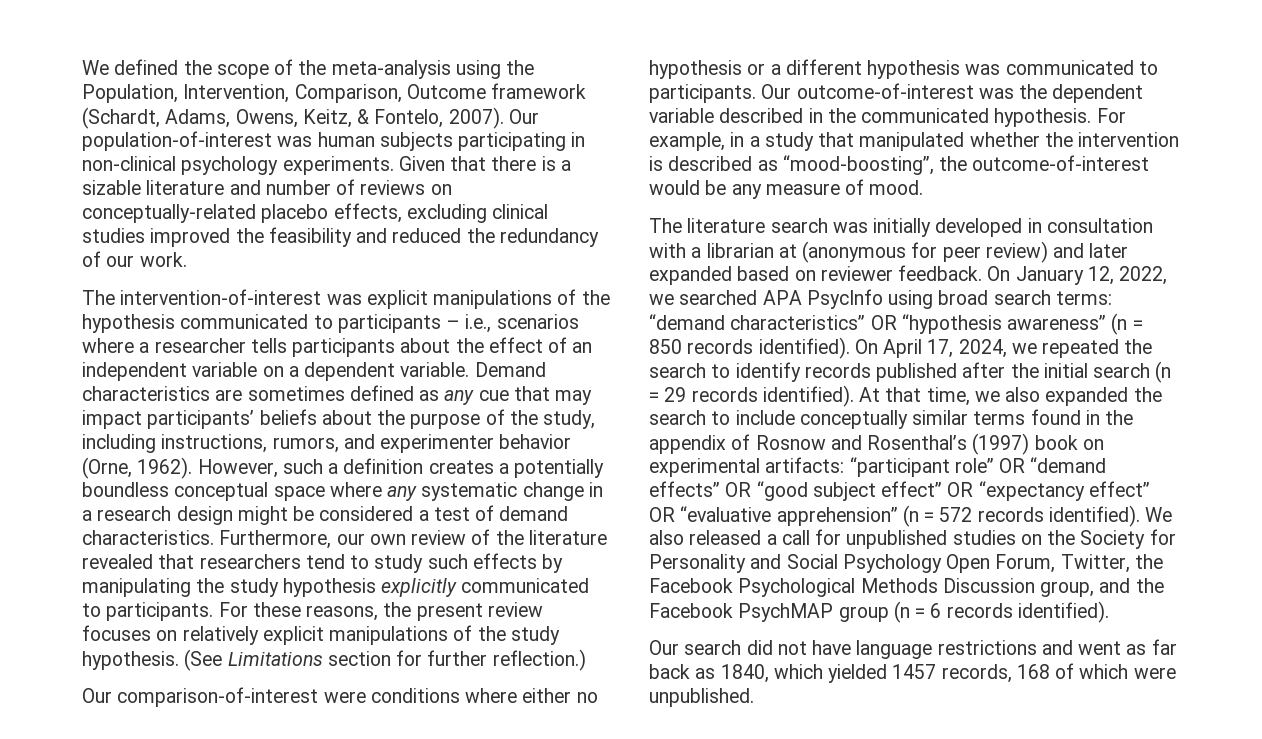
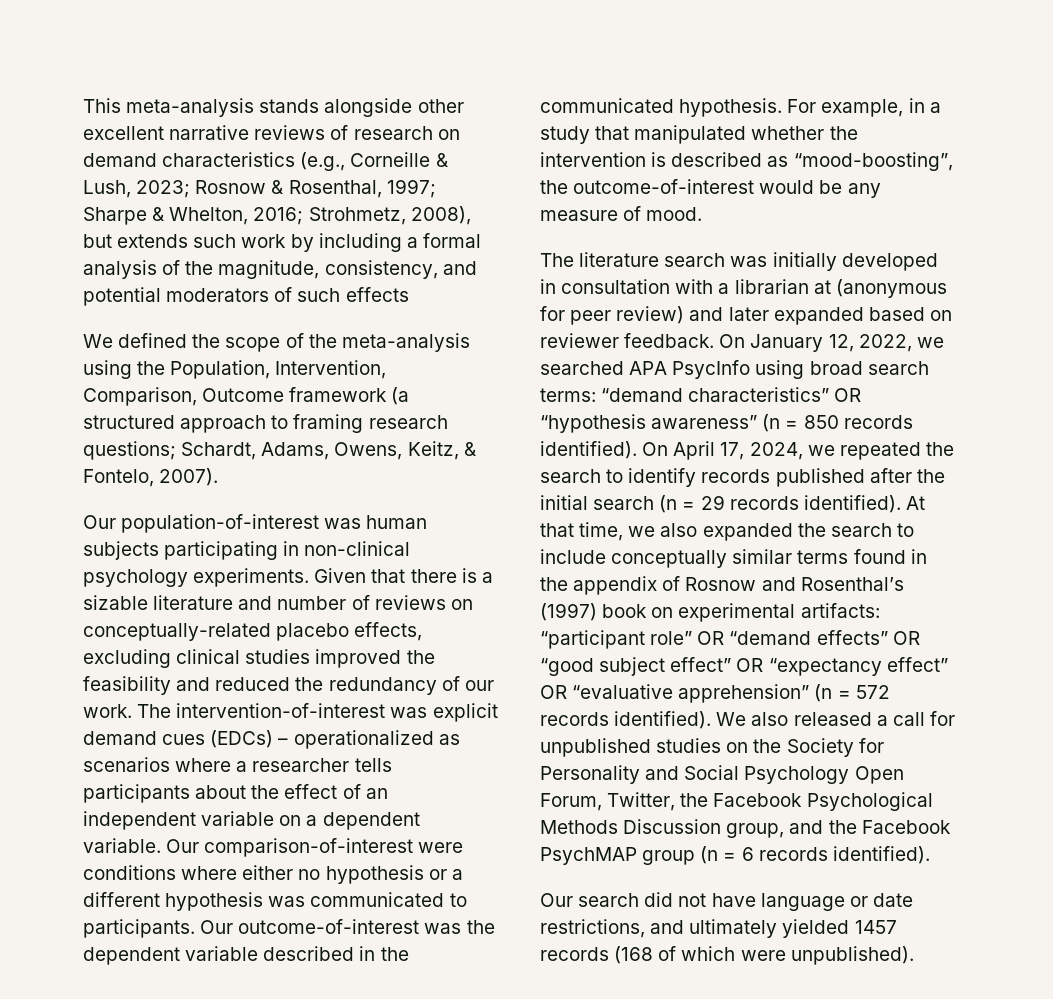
+ This meta-analysis stands alongside other excellent narrative reviews of research on demand characteristics (e.g., Corneille & Lush, 2023; Rosnow & Rosenthal, 1997; Sharpe & Whelton, 2016; Strohmetz, 2008), but extends such work by including a formal analysis of the magnitude, consistency, and potential moderators of such effects
- We defined the scope of the meta-analysis using the Population, Intervention, Comparison, Outcome framework (Schardt, Adams, Owens, Keitz, & Fontelo, 2007). Our population-of-interest was human subjects participating in non-clinical psychology experiments.
+ We defined the scope of the meta-analysis using the Population, Intervention, Comparison, Outcome framework (a structured approach to framing research questions; Schardt, Adams, Owens, Keitz, & Fontelo, 2007).
+ Our population-of-interest was human subjects participating in non-clinical psychology experiments.
- Given that there is a sizable literature and number of reviews on conceptually-related placebo effects, excluding clinical studies improved the feasibility and reduced the redundancy of our work.
- The intervention-of-interest was explicit manipulations of the hypothesis communicated to participants – i.e., scenarios where a researcher tells participants about the effect of an independent variable on a dependent variable. Demand characteristics are sometimes defined as any cue that may impact participants’ beliefs about the purpose of the study, including instructions, rumors, and experimenter behavior (Orne, 1962). However, such a definition creates a potentially boundless conceptual space where any systematic change in a research design might be considered a test of demand characteristics. Furthermore, our own review of the literature revealed that researchers tend to study such effects by manipulating the study hypothesis explicitly communicated to participants. For these reasons, the present review focuses on relatively explicit manipulations of the study hypothesis. (See Limitations section for further reflection.)
- Our comparison-of-interest were conditions where either no hypothesis or a different hypothesis was communicated to participants.
+ Given that there is a sizable literature and number of reviews on conceptually-related placebo effects, excluding clinical studies improved the feasibility and reduced the redundancy of our work. The intervention-of-interest was explicit demand cues (EDCs) – operationalized as scenarios where a researcher tells participants about the effect of an independent variable on a dependent variable. Our comparison-of-interest were conditions where either no hypothesis or a different hypothesis was communicated to participants.
- Our search did not have language restrictions and went as far back as 1840, which yielded 1457 records, 168 of which were unpublished.
+ Our search did not have language or date restrictions, and ultimately yielded 1457 records (168 of which were unpublished).

